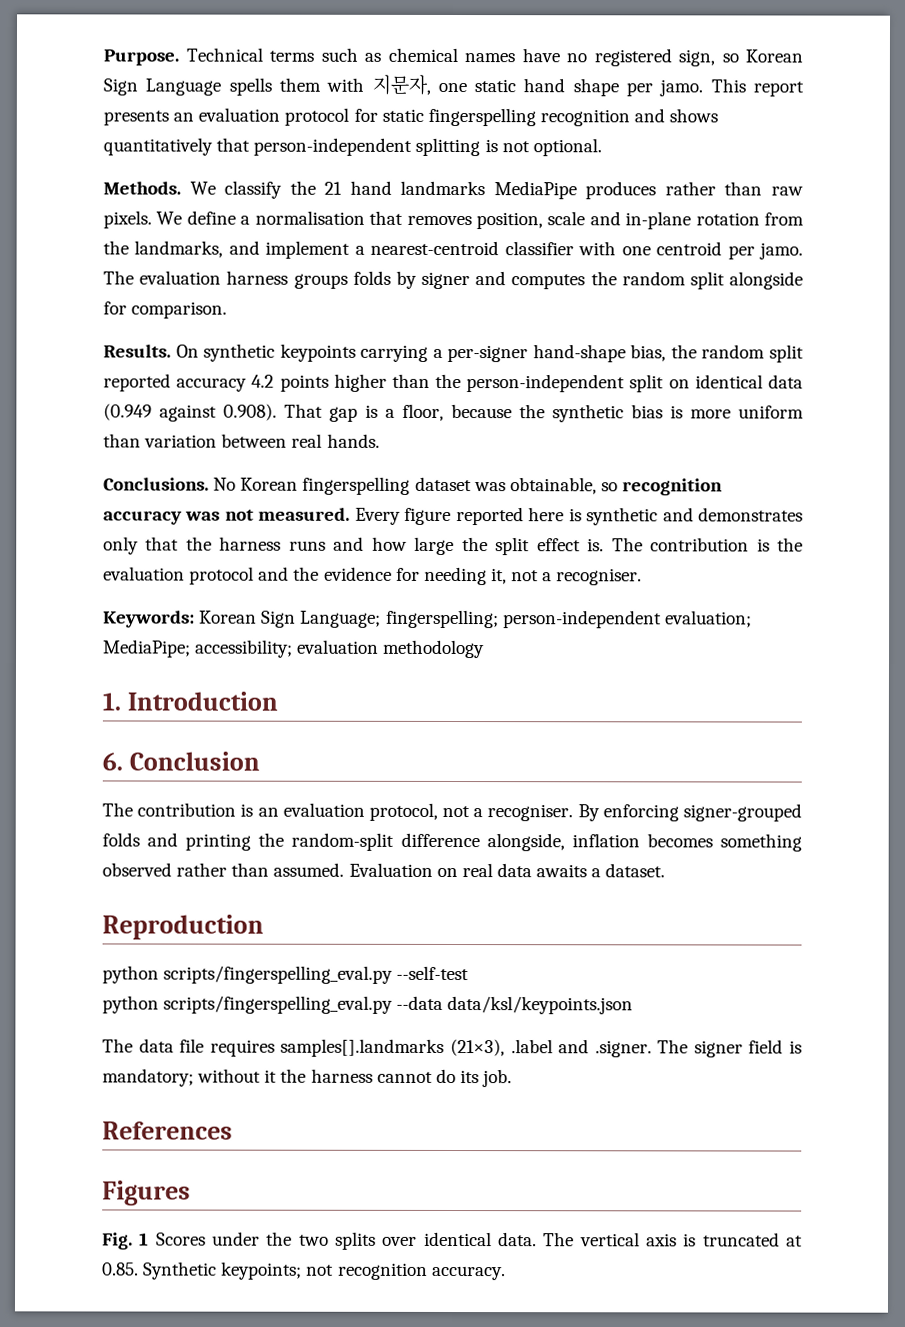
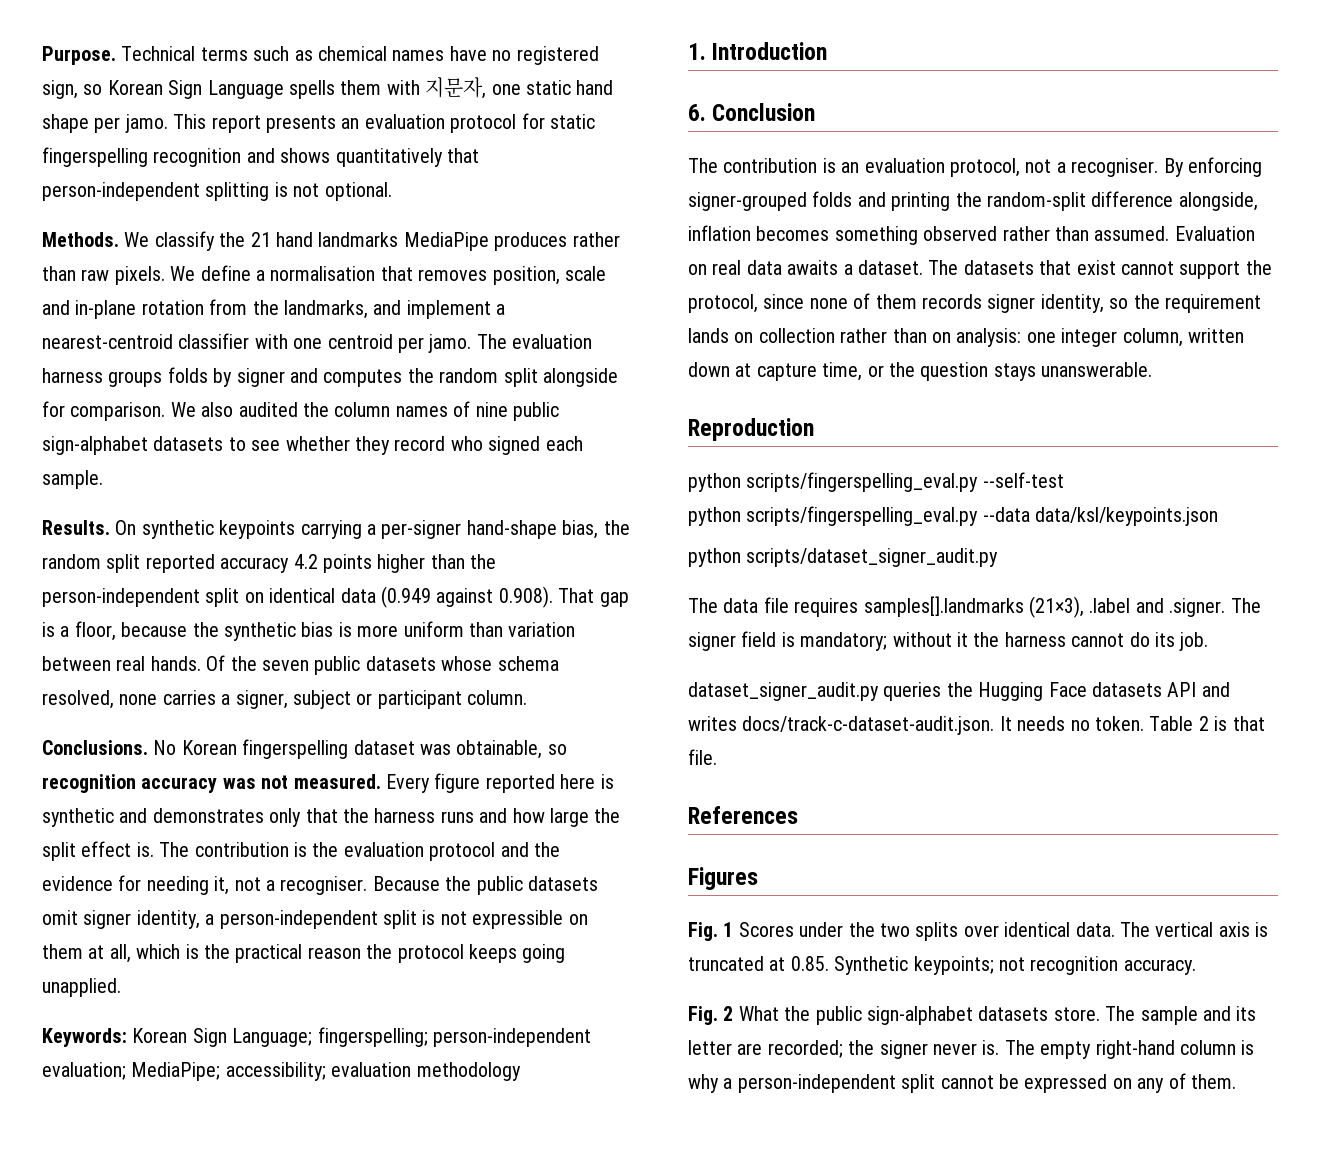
+ We also audited the column names of nine public sign-alphabet datasets to see whether they record who signed each sample.
+ Of the seven public datasets whose schema resolved, none carries a signer, subject or participant column.
+ Because the public datasets omit signer identity, a person-independent split is not expressible on them at all, which is the practical reason the protocol keeps going unapplied.
+ The datasets that exist cannot support the protocol, since none of them records signer identity, so the requirement lands on collection rather than on analysis: one integer column, written down at capture time, or the question stays unanswerable.
+ python scripts/dataset_signer_audit.py
+ dataset_signer_audit.py queries the Hugging Face datasets API and writes docs/track-c-dataset-audit.json. It needs no token. Table 2 is that file.
+ Fig. 2 What the public sign-alphabet datasets store. The sample and its letter are recorded; the signer never is. The empty right-hand column is why a person-independent split cannot be expressed on any of them.

